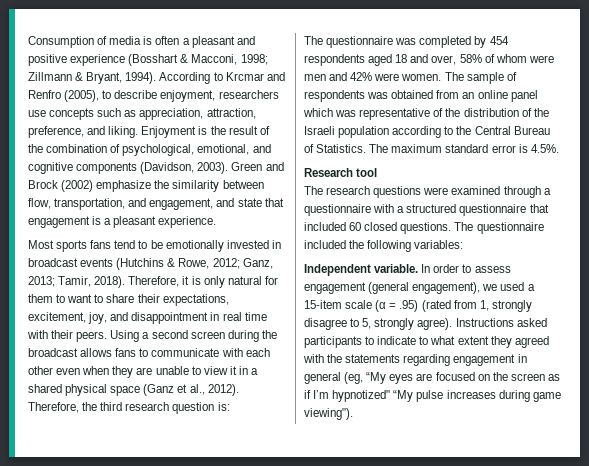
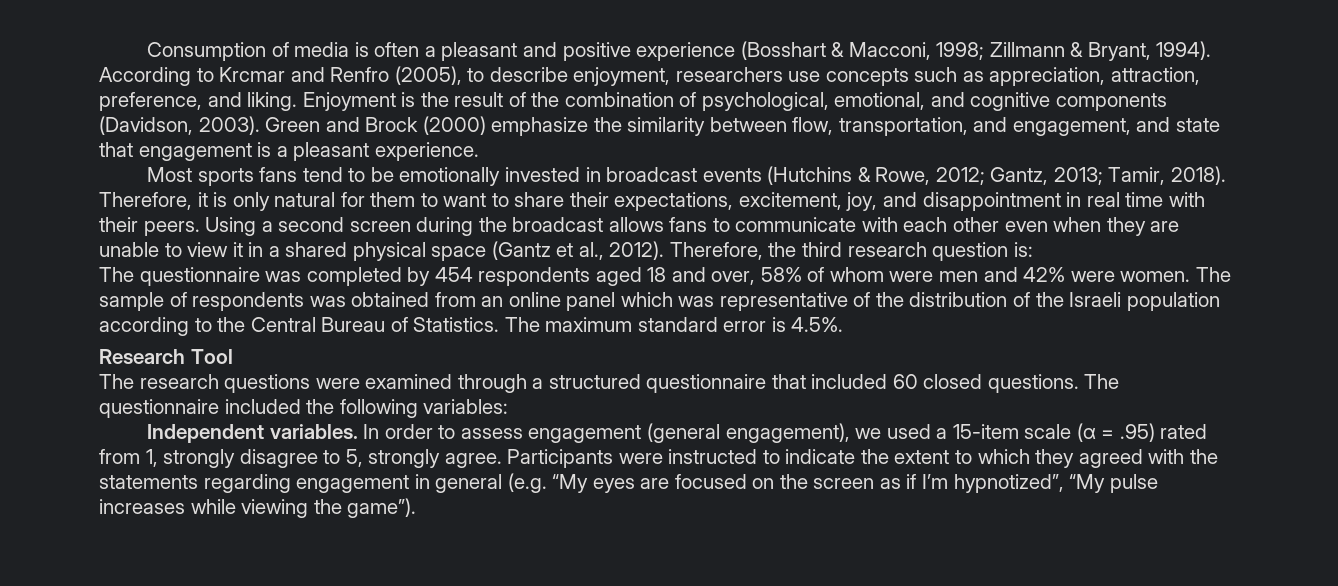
- Green and Brock (2002) emphasize the similarity between flow, transportation, and engagement, and state that engagement is a pleasant experience.
+ Green and Brock (2000) emphasize the similarity between flow, transportation, and engagement, and state that engagement is a pleasant experience.
- Most sports fans tend to be emotionally invested in broadcast events (Hutchins & Rowe, 2012; Ganz, 2013; Tamir, 2018).
+ Most sports fans tend to be emotionally invested in broadcast events (Hutchins & Rowe, 2012; Gantz, 2013; Tamir, 2018).
- Using a second screen during the broadcast allows fans to communicate with each other even when they are unable to view it in a shared physical space (Ganz et al., 2012).
+ Using a second screen during the broadcast allows fans to communicate with each other even when they are unable to view it in a shared physical space (Gantz et al., 2012).
- Research tool
+ Research Tool
- The research questions were examined through a questionnaire with a structured questionnaire that included 60 closed questions.
+ The research questions were examined through a structured questionnaire that included 60 closed questions.
- Independent variable.
+ Independent variables.
- In order to assess engagement (general engagement), we used a 15-item scale (α = .95) (rated from 1, strongly disagree to 5, strongly agree). Instructions asked participants to indicate to what extent they agreed with the statements regarding engagement in general (eg, “My eyes are focused on the screen as if I’m hypnotized" “My pulse increases during game viewing").
+ In order to assess engagement (general engagement), we used a 15-item scale (α = .95) rated from 1, strongly disagree to 5, strongly agree. Participants were instructed to indicate the extent to which they agreed with the statements regarding engagement in general (e.g. “My eyes are focused on the screen as if I’m hypnotized”, “My pulse increases while viewing the game”).

